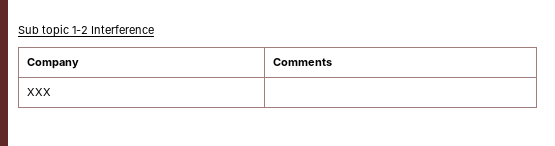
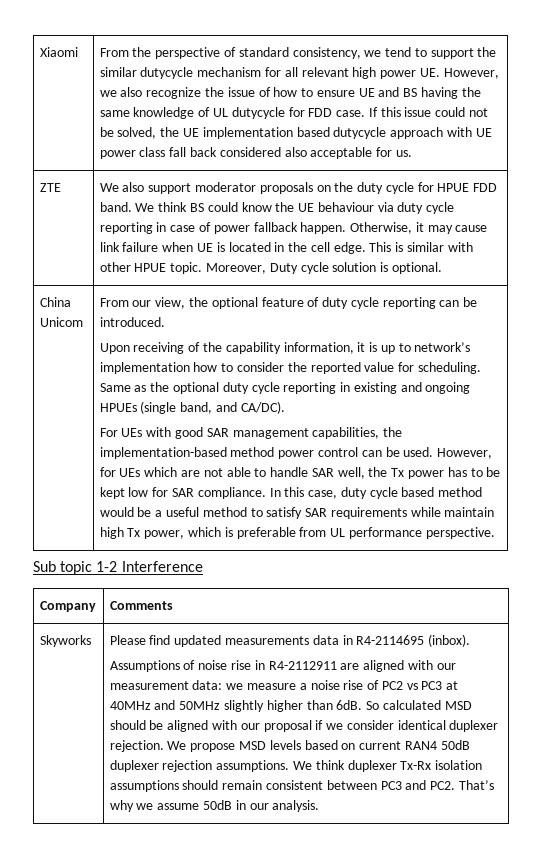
+ Xiaomi | From the perspective of standard consistency, we tend to support the similar dutycycle mechanism for all relevant high power UE. However, we also recognize the issue of how to ensure UE and BS having the same knowledge of UL dutycycle for FDD case. If this issue could not be solved, the UE implementation based dutycycle approach with UE power class fall back considered also acceptable for us.
+ ZTE | We also support moderator proposals on the duty cycle for HPUE FDD band. We think BS could know the UE behaviour via duty cycle reporting in case of power fallback happen. Otherwise, it may cause link failure when UE is located in the cell edge. This is similar with other HPUE topic. Moreover, Duty cycle solution is optional.
+ China Unicom | From our view, the optional feature of duty cycle reporting can be introduced.
+ Upon receiving of the capability information, it is up to network’s implementation how to consider the reported value for scheduling. Same as the optional duty cycle reporting in existing and ongoing HPUEs (single band, and CA/DC).
+ For UEs with good SAR management capabilities, the implementation-based method power control can be used. However, for UEs which are not able to handle SAR well, the Tx power has to be kept low for SAR compliance. In this case, duty cycle based method would be a useful method to satisfy SAR requirements while maintain high Tx power, which is preferable from UL performance perspective.
- XXX
+ Skyworks | Please find updated measurements data in R4-2114695 (inbox).
+ Assumptions of noise rise in R4-2112911 are aligned with our measurement data: we measure a noise rise of PC2 vs PC3 at 40MHz and 50MHz slightly higher than 6dB. So calculated MSD should be aligned with our proposal if we consider identical duplexer rejection. We propose MSD levels based on current RAN4 50dB duplexer rejection assumptions. We think duplexer Tx-Rx isolation assumptions should remain consistent between PC3 and PC2. That’s why we assume 50dB in our analysis.

